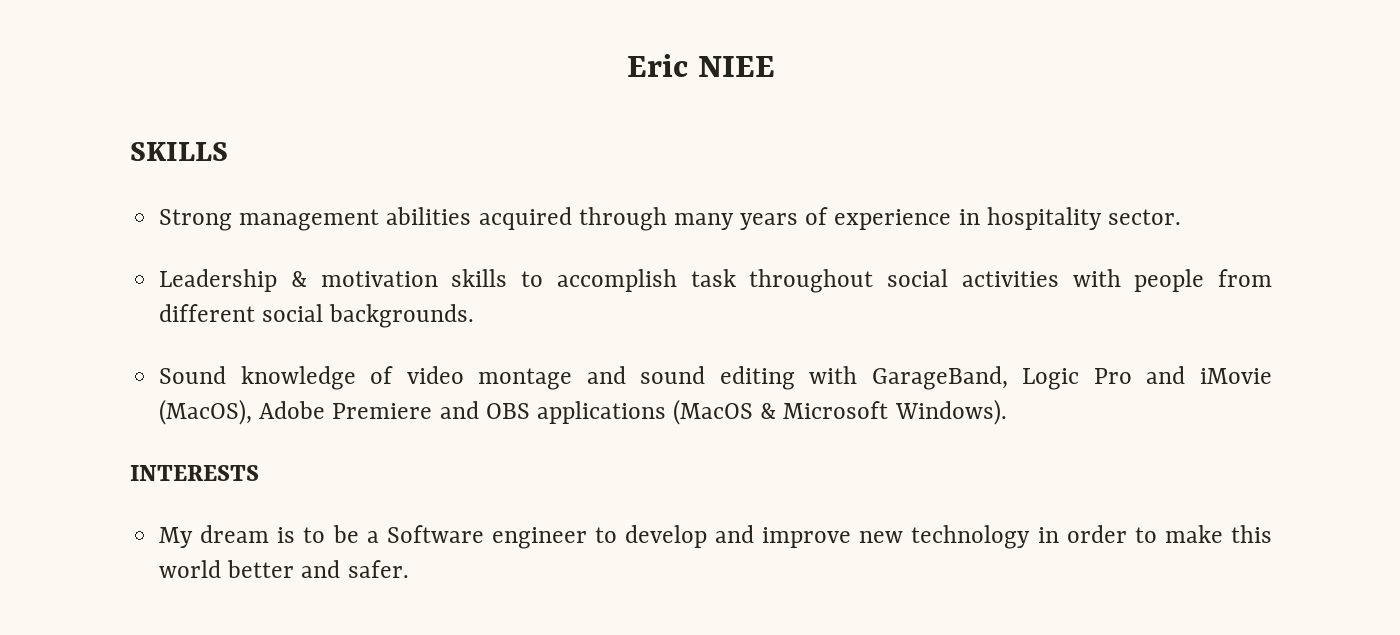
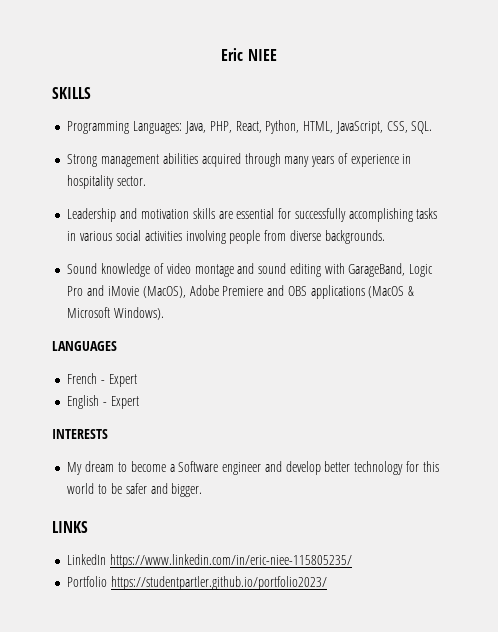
+ Programming Languages: Java, PHP, React, Python, HTML, JavaScript, CSS, SQL.
- Leadership & motivation skills to accomplish task throughout social activities with people from different social backgrounds.
+ Leadership and motivation skills are essential for successfully accomplishing tasks in various social activities involving people from diverse backgrounds.
+ LANGUAGES
+ French - Expert
+ English - Expert
  INTERESTS
- My dream is to be a Software engineer to develop and improve new technology in order to make this world better and safer.
+ My dream to become a Software engineer and develop better technology for this world to be safer and bigger.
+ LINKS
+ LinkedIn https://www.linkedin.com/in/eric-niee-115805235/
+ Portfolio https://studentpartler.github.io/portfolio2023/

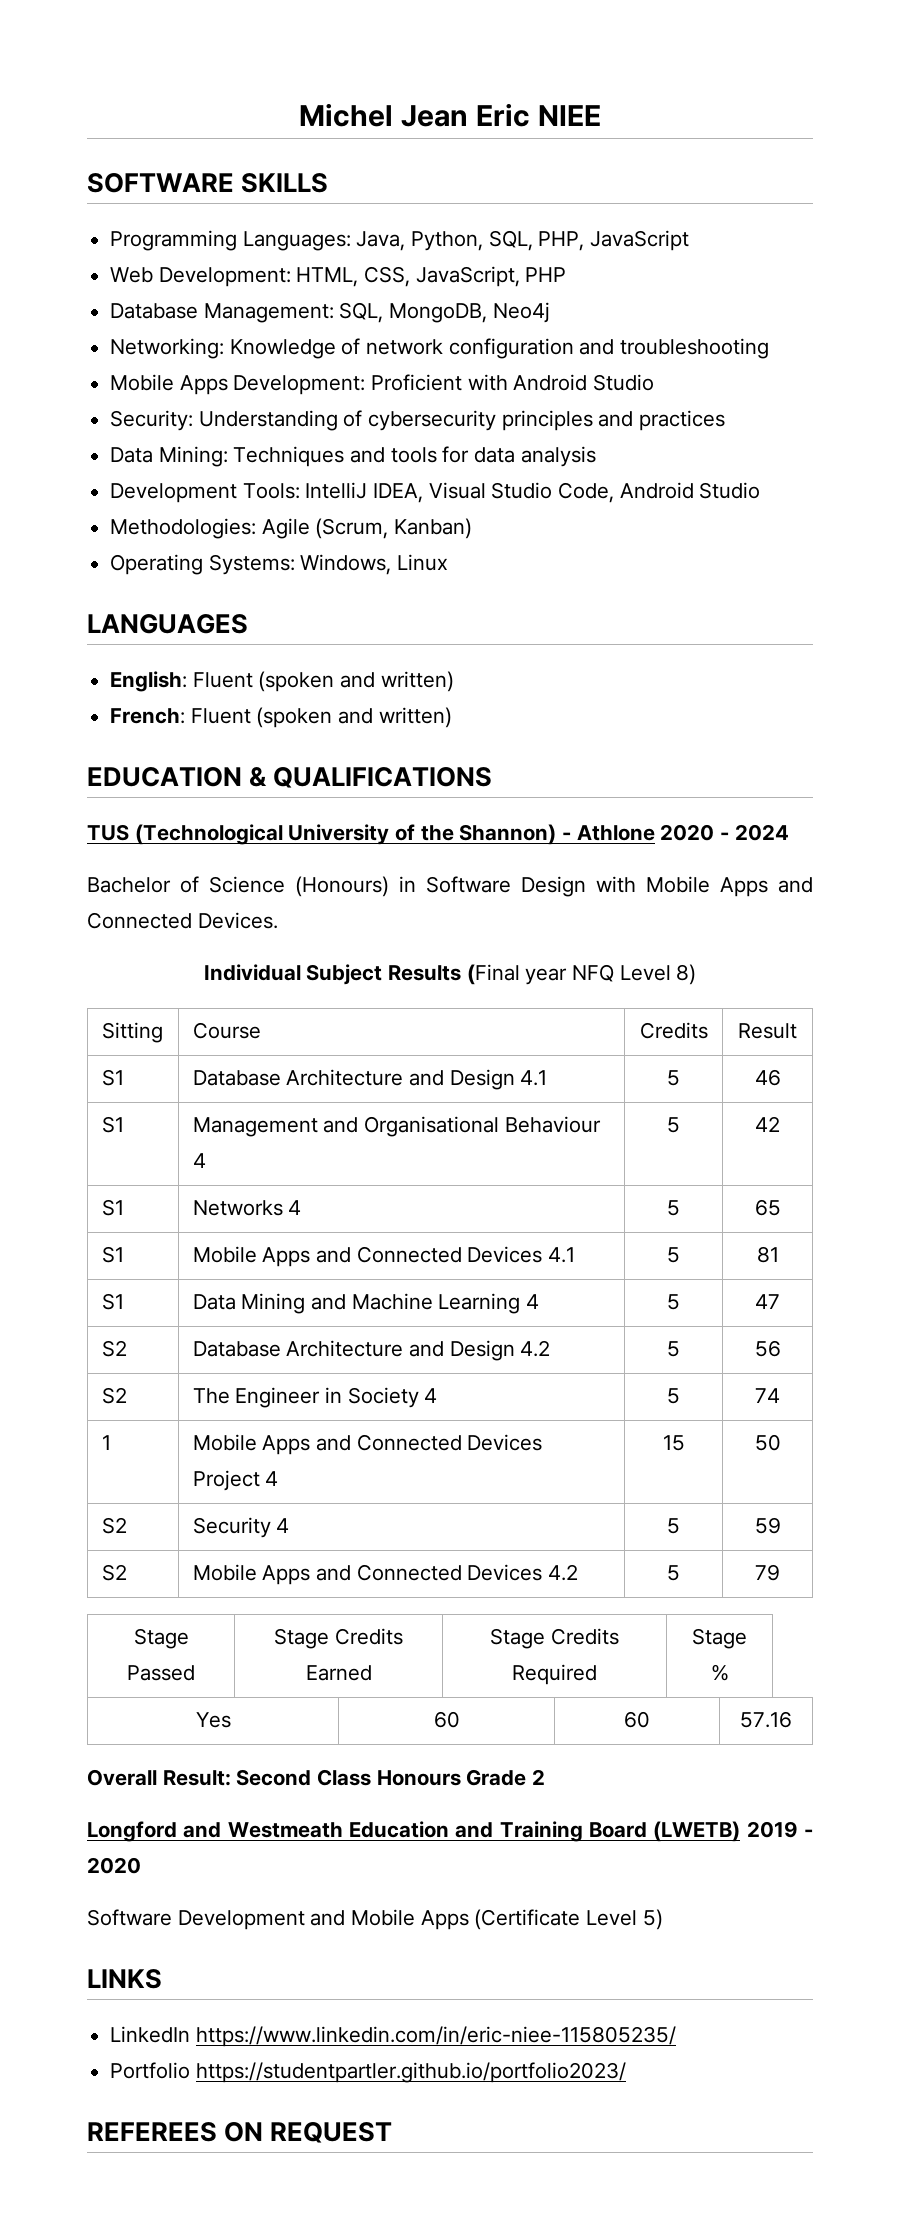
- Eric NIEE
+ Michel Jean Eric NIEE
- SKILLS
+ SOFTWARE SKILLS
- Programming Languages: Java, PHP, React, Python, HTML, JavaScript, CSS, SQL.
- Strong management abilities acquired through many years of experience in hospitality sector.
- Leadership and motivation skills are essential for successfully accomplishing tasks in various social activities involving people from diverse backgrounds.
- Sound knowledge of video montage and sound editing with GarageBand, Logic Pro and iMovie (MacOS), Adobe Premiere and OBS applications (MacOS & Microsoft Windows).
+ Programming Languages: Java, Python, SQL, PHP, JavaScript
+ Web Development: HTML, CSS, JavaScript, PHP
+ Database Management: SQL, MongoDB, Neo4j
+ Networking: Knowledge of network configuration and troubleshooting
+ Mobile Apps Development: Proficient with Android Studio
+ Security: Understanding of cybersecurity principles and practices
+ Data Mining: Techniques and tools for data analysis
+ Development Tools: IntelliJ IDEA, Visual Studio Code, Android Studio
+ Methodologies: Agile (Scrum, Kanban)
+ Operating Systems: Windows, Linux
  LANGUAGES
- French - Expert
- English - Expert
- INTERESTS
- My dream to become a Software engineer and develop better technology for this world to be safer and bigger.
+ English: Fluent (spoken and written)
+ French: Fluent (spoken and written)
+ EDUCATION & QUALIFICATIONS
+ TUS (Technological University of the Shannon) - Athlone 2020 - 2024
+ Bachelor of Science (Honours) in Software Design with Mobile Apps and Connected Devices.
+ Individual Subject Results (Final year NFQ Level 8)
+ Sitting | Course | Credits | Result
+ S1 | Database Architecture and Design 4.1 | 5 | 46
+ S1 | Management and Organisational Behaviour 4 | 5 | 42
+ S1 | Networks 4 | 5 | 65
+ S1 | Mobile Apps and Connected Devices 4.1 | 5 | 81
+ S1 | Data Mining and Machine Learning 4 | 5 | 47
+ S2 | Database Architecture and Design 4.2 | 5 | 56
+ S2 | The Engineer in Society 4 | 5 | 74
+ 1 | Mobile Apps and Connected Devices Project 4 | 15 | 50
+ S2 | Security 4 | 5 | 59
+ S2 | Mobile Apps and Connected Devices 4.2 | 5 | 79
+ Stage Passed | Stage Credits Earned | Stage Credits Required | Stage %
+ Yes | 60 | 60 | 57.16
+ Overall Result: Second Class Honours Grade 2
+ Longford and Westmeath Education and Training Board (LWETB) 2019 - 2020
+ Software Development and Mobile Apps (Certificate Level 5)
+ REFEREES ON REQUEST

